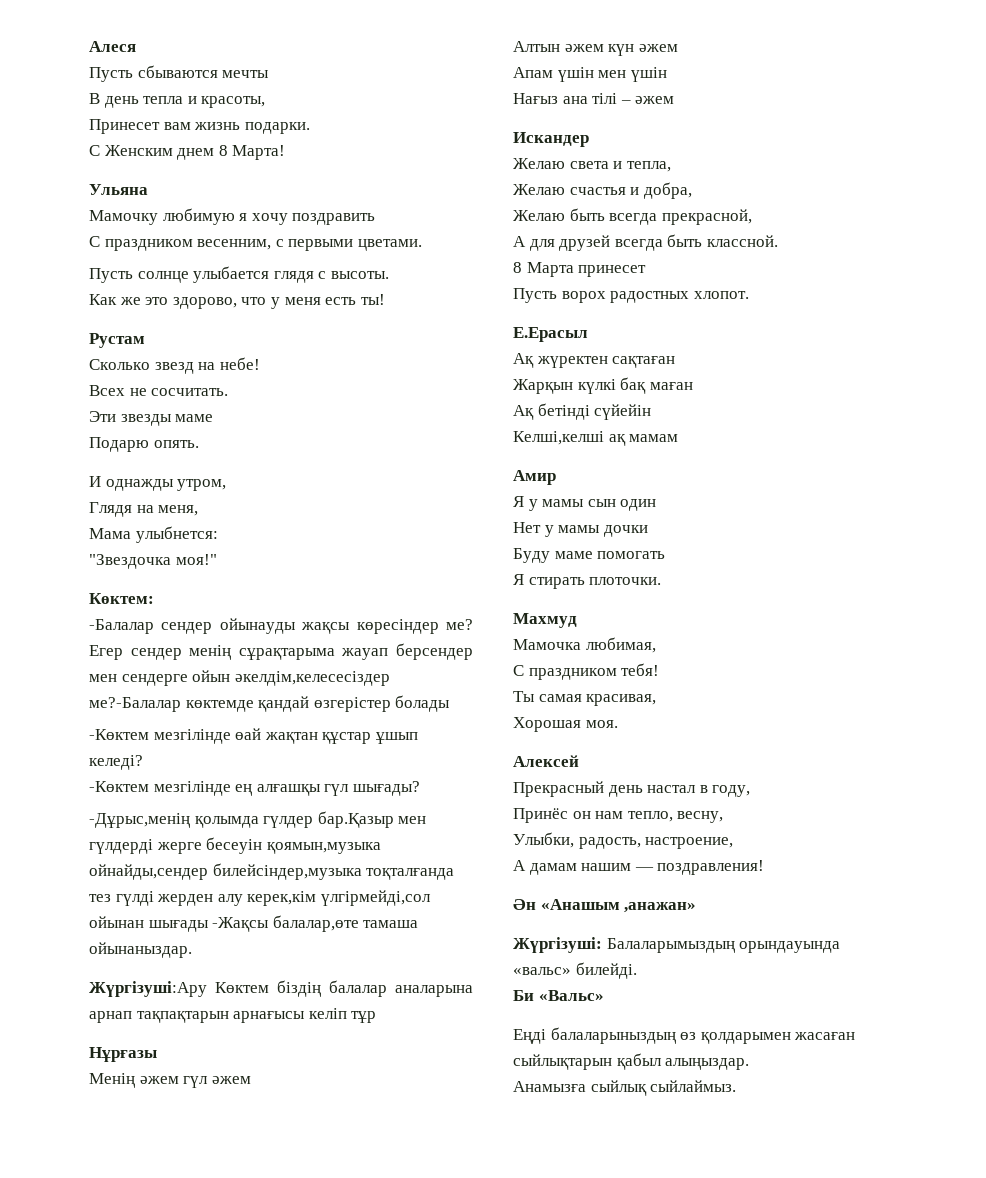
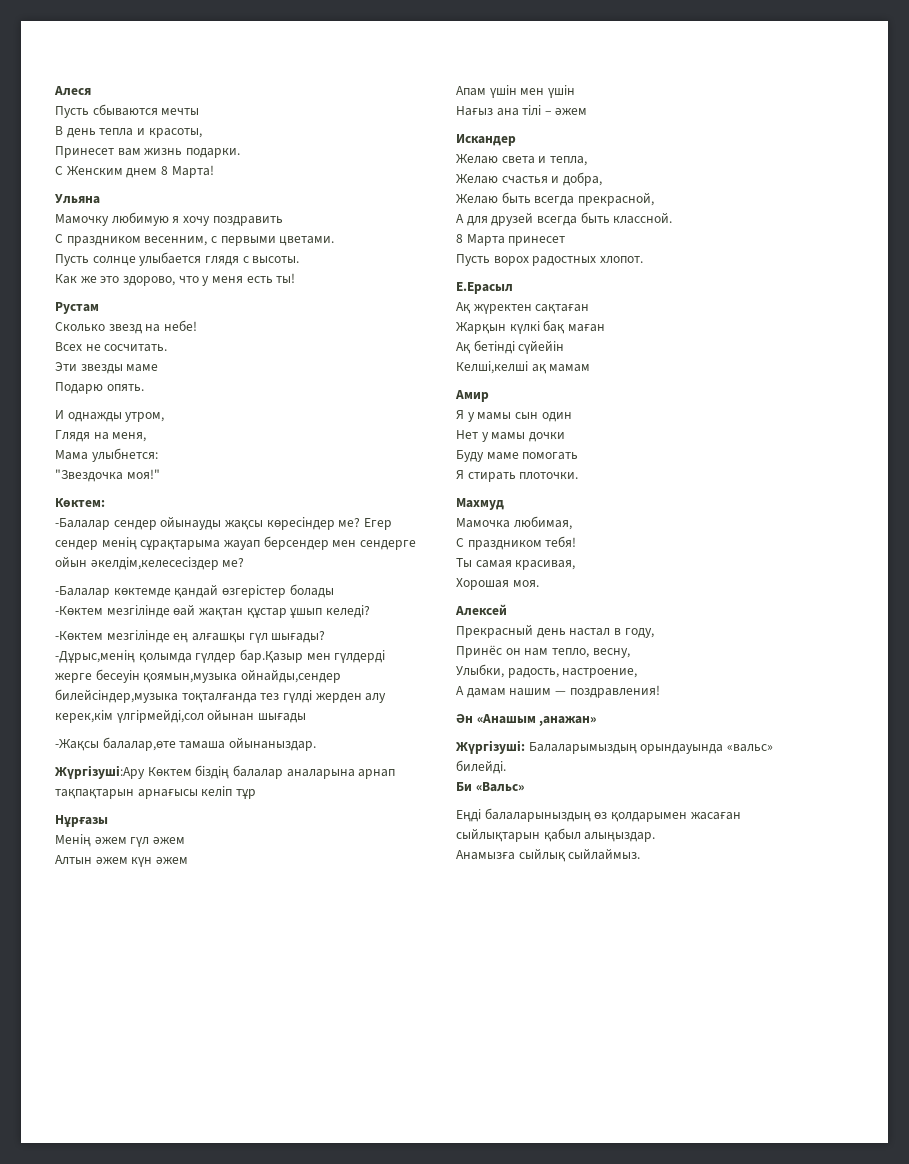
- Егер сендер менің сұрақтарыма жауап берсендер мен сендерге ойын әкелдім,келесесіздер ме?-Балалар көктемде қандай өзгерістер болады
+ Егер сендер менің сұрақтарыма жауап берсендер мен сендерге ойын әкелдім,келесесіздер ме?
+ -Балалар көктемде қандай өзгерістер болады
- -Дұрыс,менің қолымда гүлдер бар.Қазыр мен гүлдерді жерге бесеуін қоямын,музыка ойнайды,сендер билейсіндер,музыка тоқталғанда тез гүлді жерден алу керек,кім үлгірмейді,сол ойынан шығады -Жақсы балалар,өте тамаша ойынаныздар.
+ -Дұрыс,менің қолымда гүлдер бар.Қазыр мен гүлдерді жерге бесеуін қоямын,музыка ойнайды,сендер билейсіндер,музыка тоқталғанда тез гүлді жерден алу керек,кім үлгірмейді,сол ойынан шығады
+ -Жақсы балалар,өте тамаша ойынаныздар.

